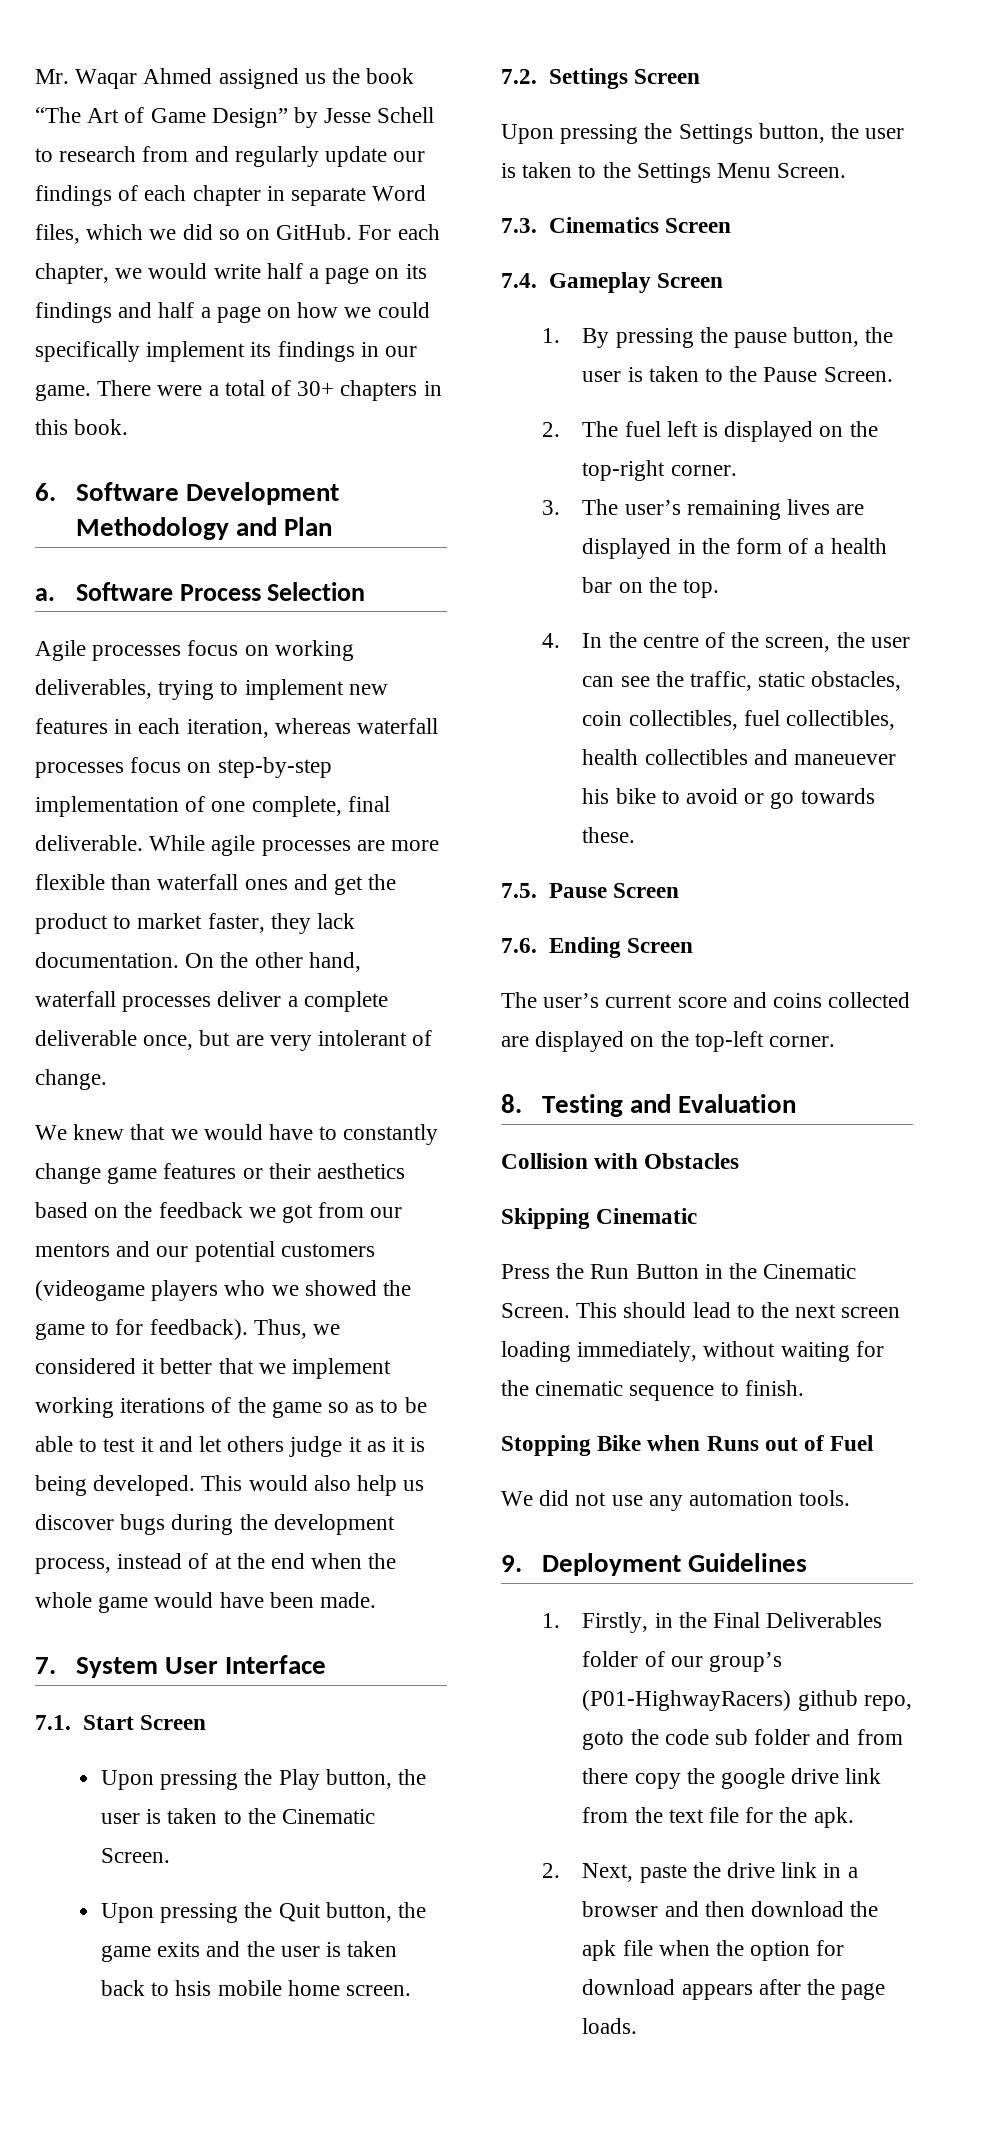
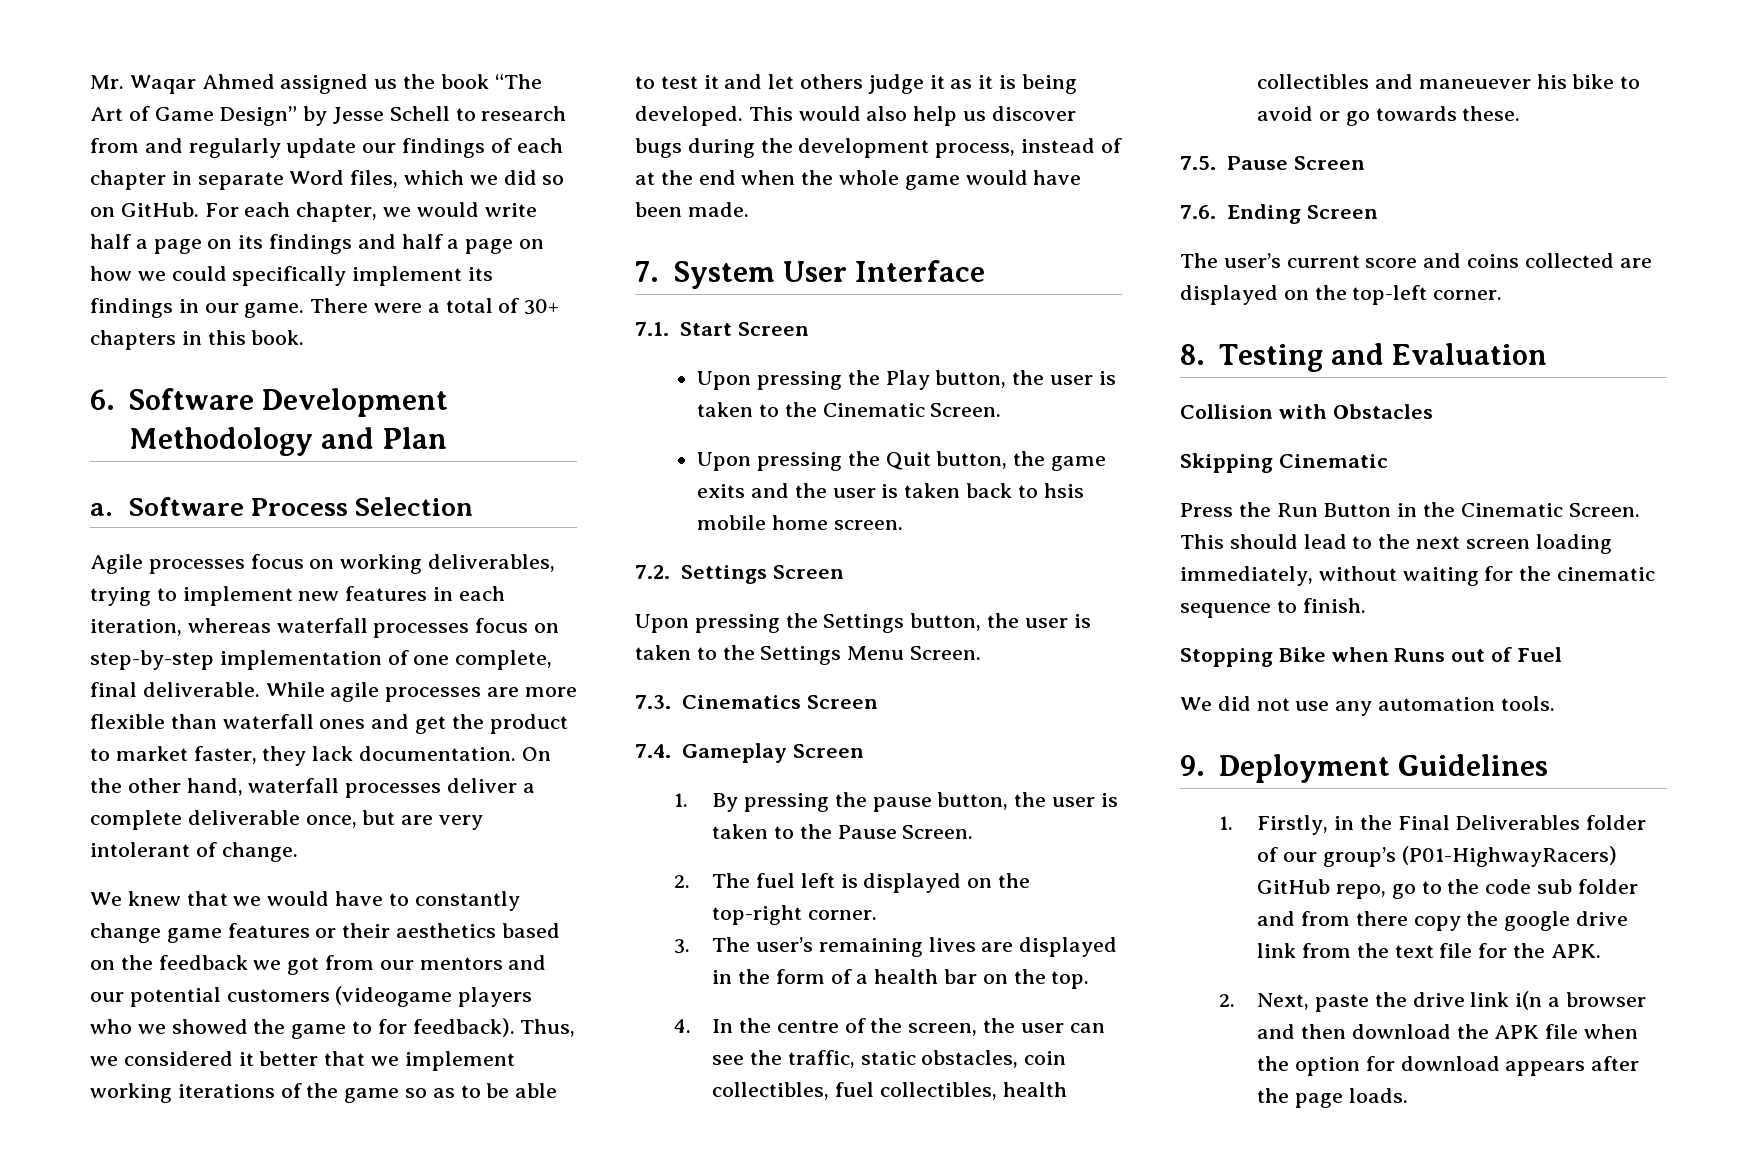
- 1. Firstly, in the Final Deliverables folder of our group’s (P01-HighwayRacers) github repo, goto the code sub folder and from there copy the google drive link from the text file for the apk.
+ 1. Firstly, in the Final Deliverables folder of our group’s (P01-HighwayRacers) GitHub repo, go to the code sub folder and from there copy the google drive link from the text file for the APK.
- 2. Next, paste the drive link in a browser and then download the apk file when the option for download appears after the page loads.
+ 2. Next, paste the drive link i(n a browser and then download the APK file when the option for download appears after the page loads.

